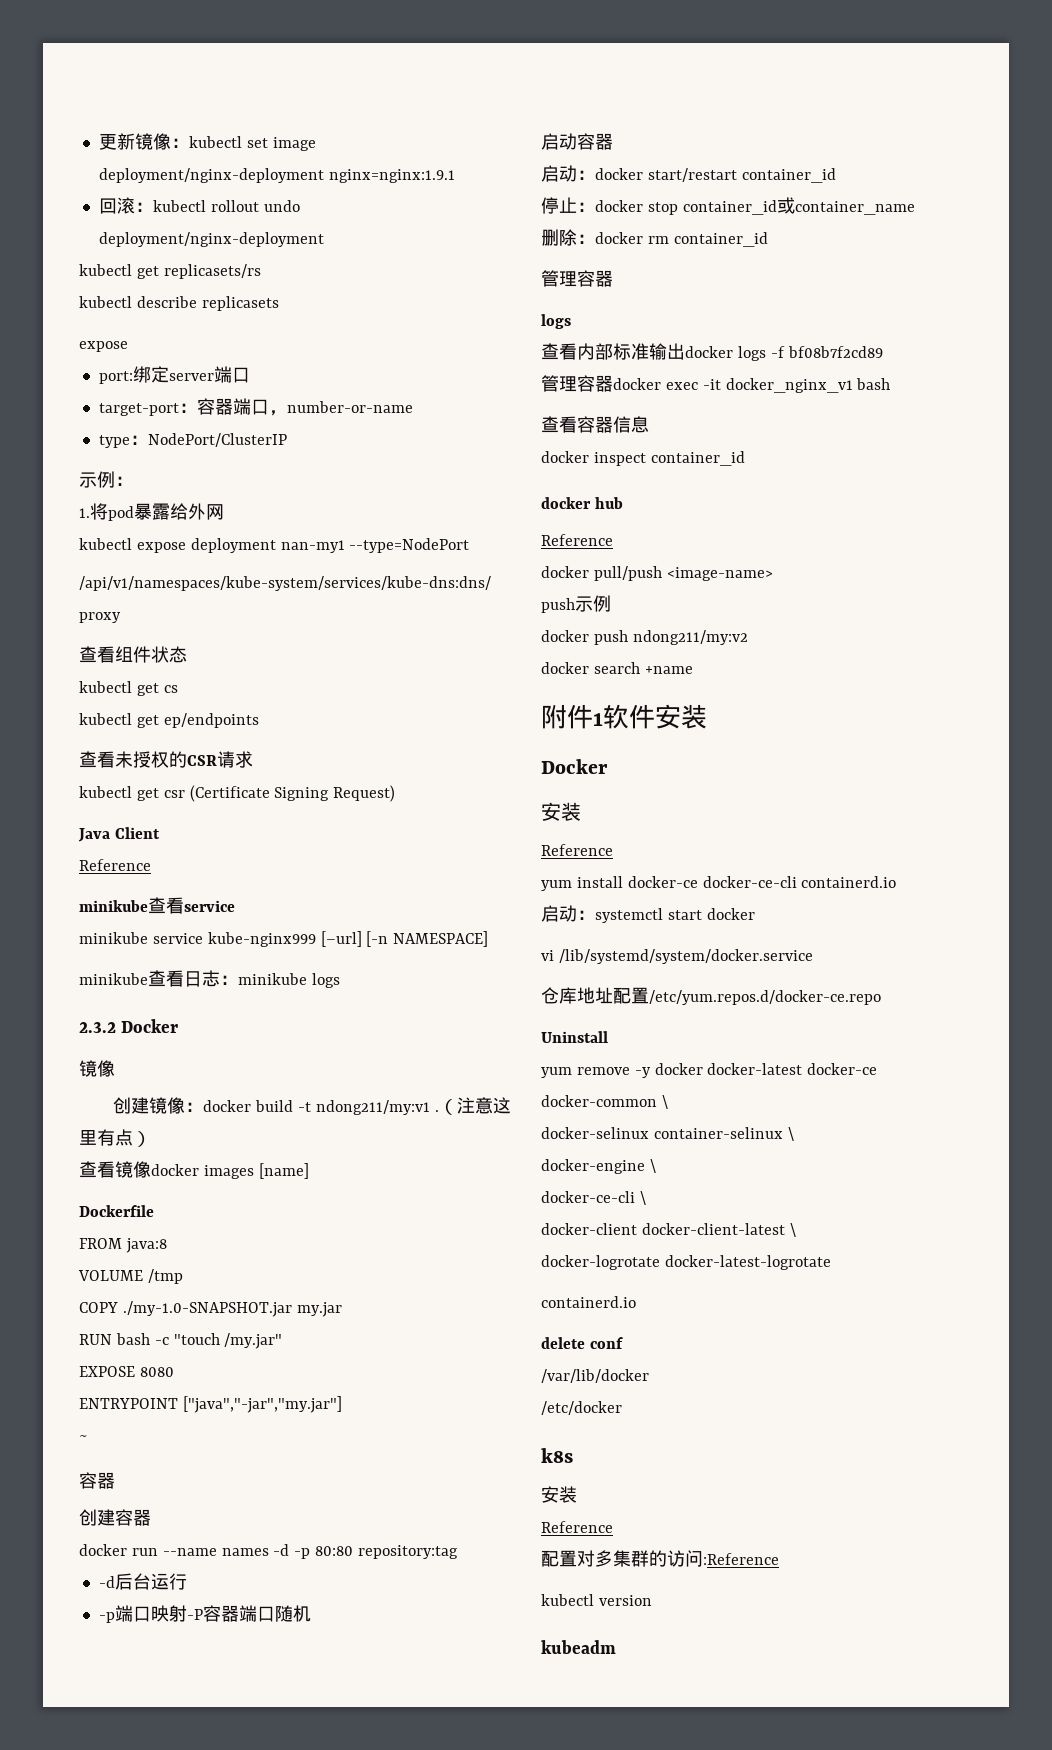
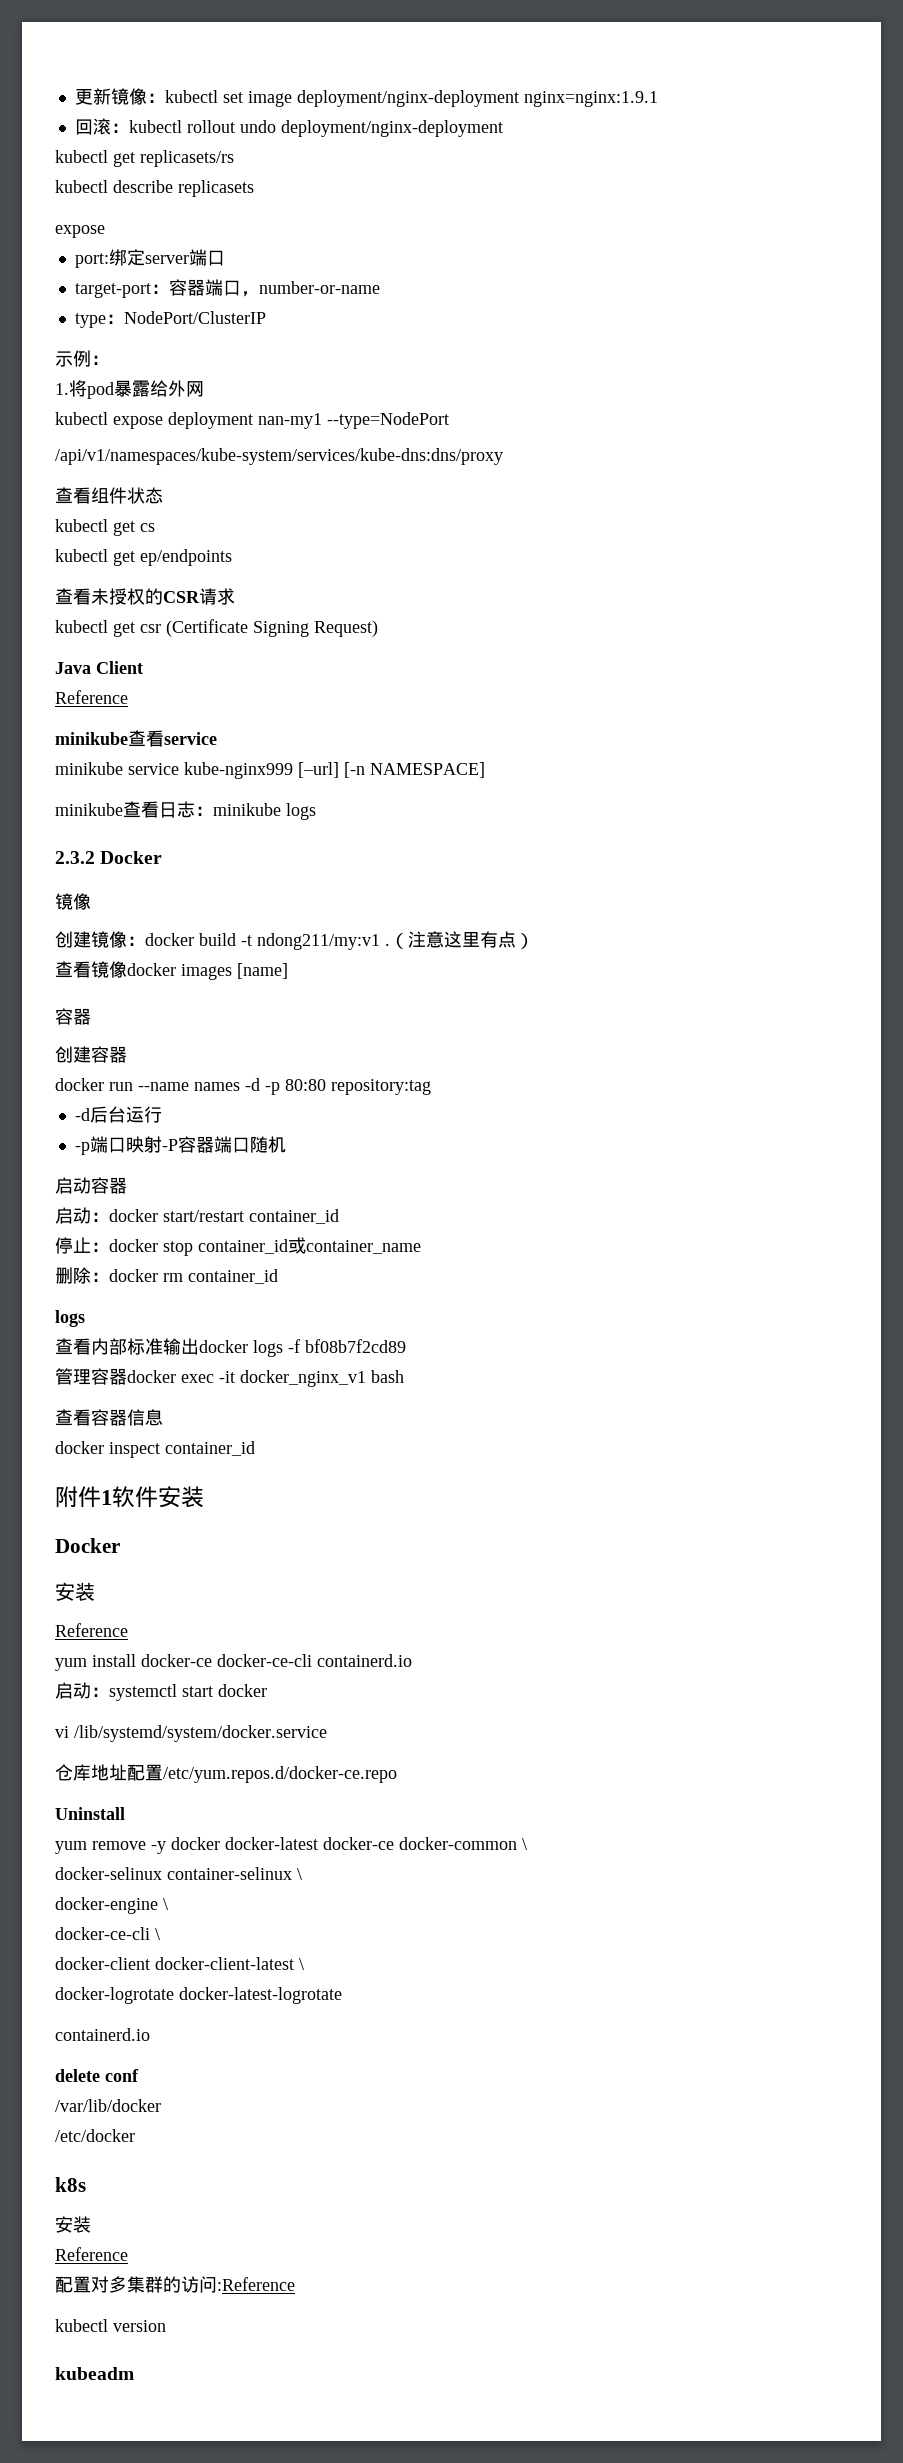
- Dockerfile
- FROM java:8
- VOLUME /tmp
- COPY ./my-1.0-SNAPSHOT.jar my.jar
- RUN bash -c "touch /my.jar"
- EXPOSE 8080
- ENTRYPOINT ["java","-jar","my.jar"]
- ~
  删除：docker rm container_id
- 管理容器
- docker hub
- Reference
- docker pull/push <image-name>
- push示例
- docker push ndong211/my:v2
- docker search +name

